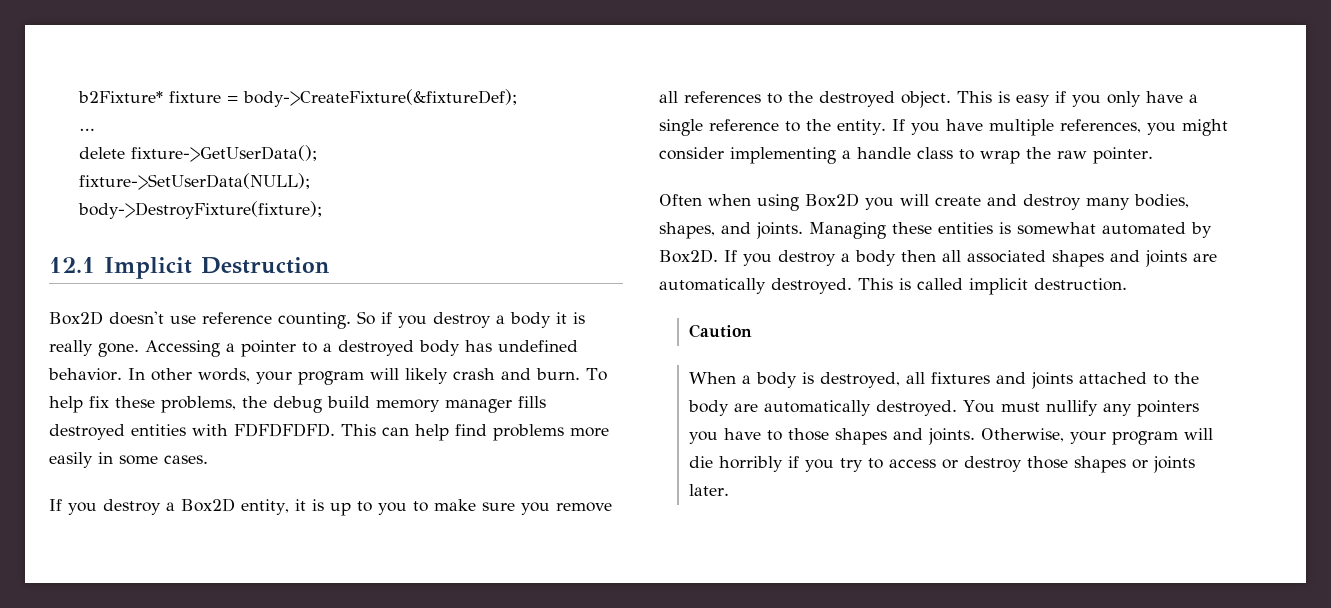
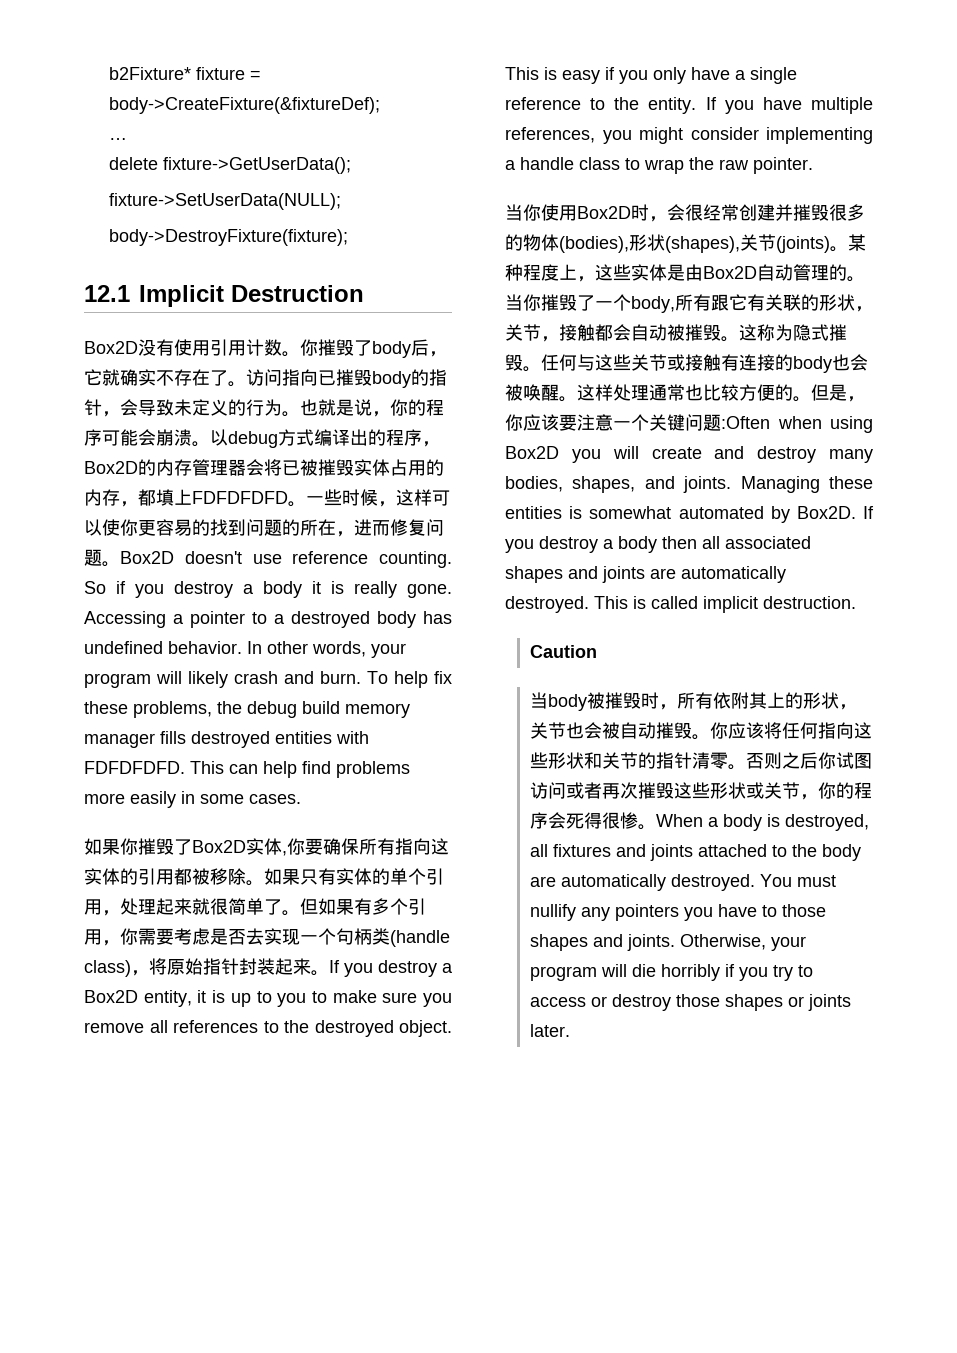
- Box2D doesn't use reference counting.
+ Box2D没有使用引用计数。你摧毁了body后，它就确实不存在了。访问指向已摧毁body的指针，会导致未定义的行为。也就是说，你的程序可能会崩溃。以debug方式编译出的程序，Box2D的内存管理器会将已被摧毁实体占用的内存，都填上FDFDFDFD。一些时候，这样可以使你更容易的找到问题的所在，进而修复问题。Box2D doesn't use reference counting.
+ 如果你摧毁了Box2D实体,你要确保所有指向这实体的引用都被移除。如果只有实体的单个引用，处理起来就很简单了。但如果有多个引用，你需要考虑是否去实现一个句柄类(handle class)，将原始指针封装起来。
- Often when using Box2D you will create and destroy many bodies, shapes, and joints.
+ 当你使用Box2D时，会很经常创建并摧毁很多的物体(bodies),形状(shapes),关节(joints)。某种程度上，这些实体是由Box2D自动管理的。当你摧毁了一个body,所有跟它有关联的形状，关节，接触都会自动被摧毁。这称为隐式摧毁。任何与这些关节或接触有连接的body也会被唤醒。这样处理通常也比较方便的。但是，你应该要注意一个关键问题:Often when using Box2D you will create and destroy many bodies, shapes, and joints.
+ 当body被摧毁时，所有依附其上的形状，关节也会被自动摧毁。你应该将任何指向这些形状和关节的指针清零。否则之后你试图访问或者再次摧毁这些形状或关节，你的程序会死得很惨。

